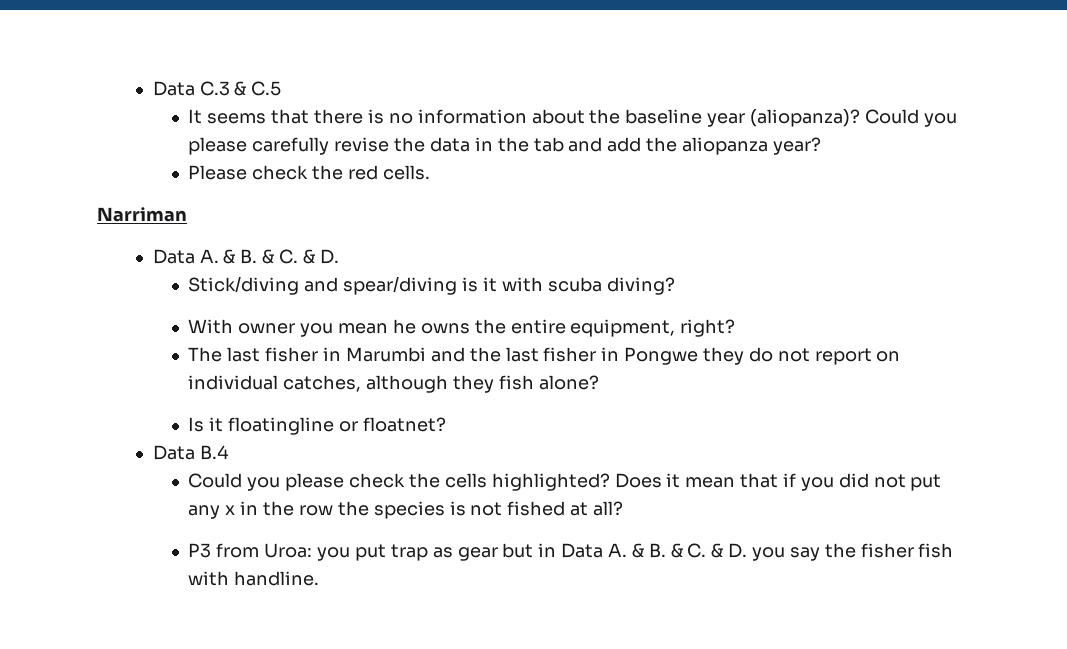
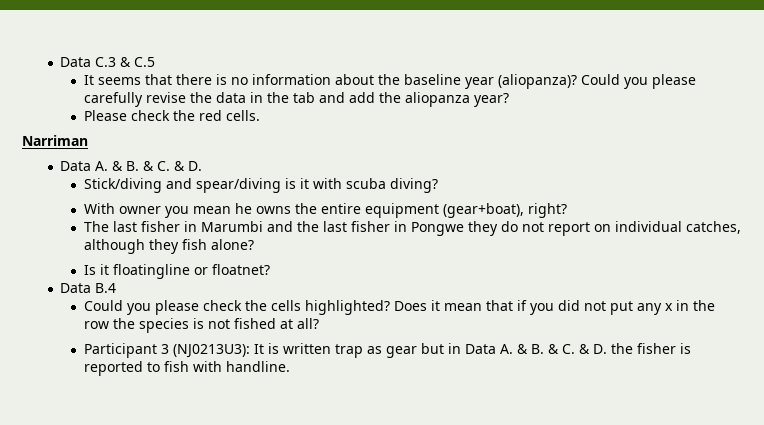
- With owner you mean he owns the entire equipment, right?
+ With owner you mean he owns the entire equipment (gear+boat), right?
- P3 from Uroa: you put trap as gear but in Data A. & B. & C. & D. you say the fisher fish with handline.
+ Participant 3 (NJ0213U3): It is written trap as gear but in Data A. & B. & C. & D. the fisher is reported to fish with handline.

